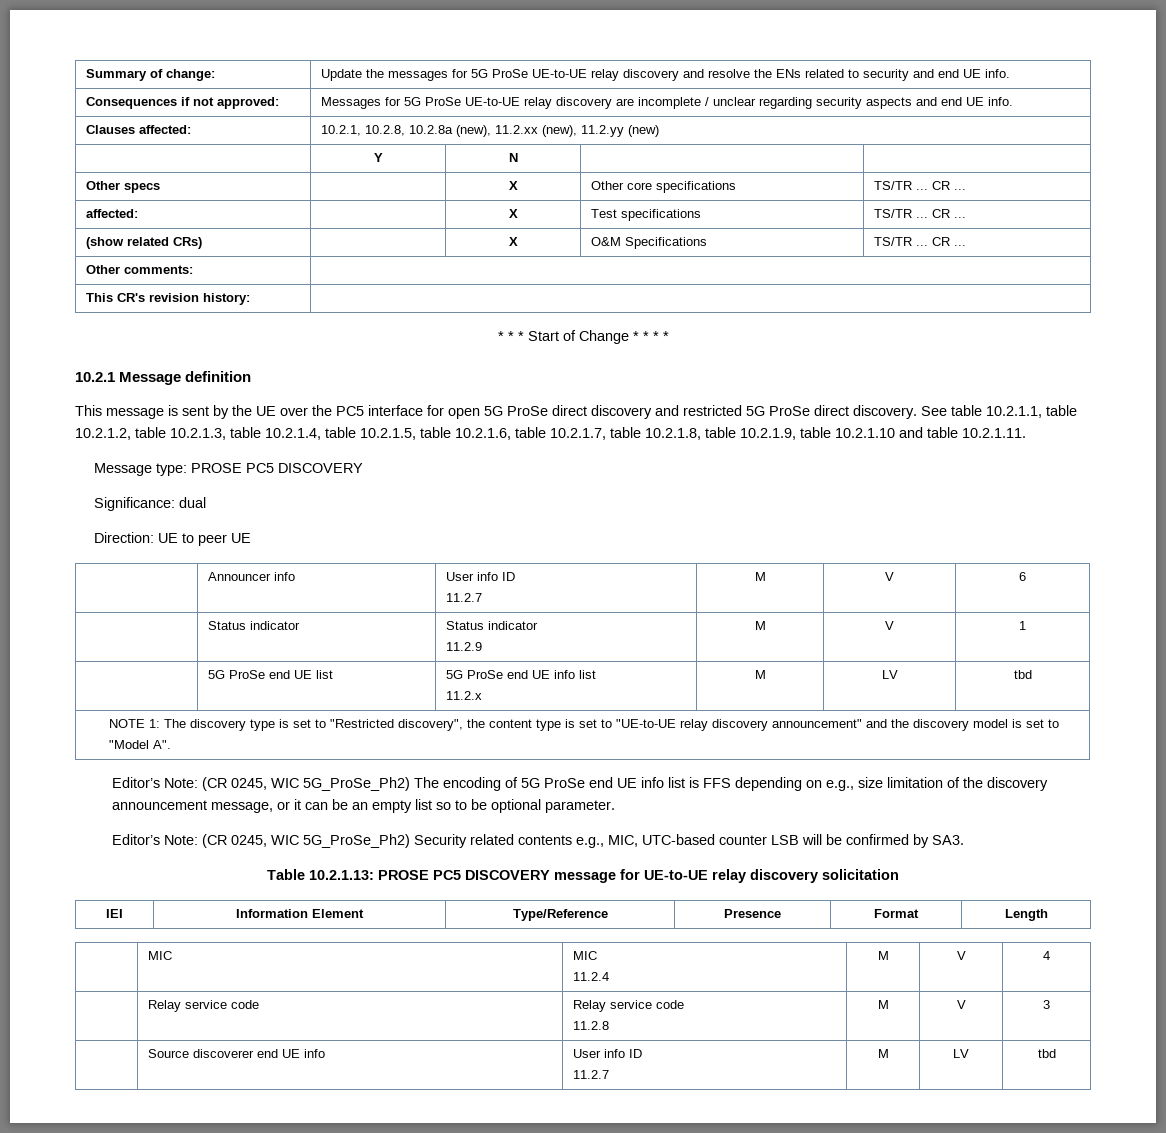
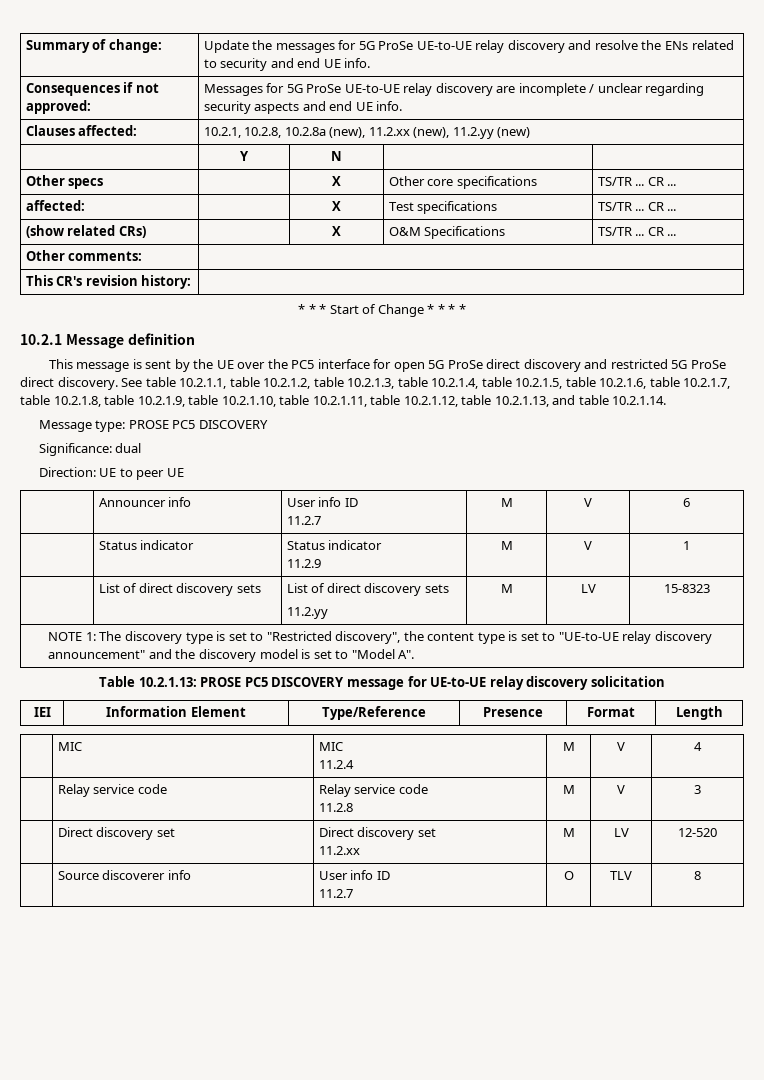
- See table 10.2.1.1, table 10.2.1.2, table 10.2.1.3, table 10.2.1.4, table 10.2.1.5, table 10.2.1.6, table 10.2.1.7, table 10.2.1.8, table 10.2.1.9, table 10.2.1.10 and table 10.2.1.11.
+ See table 10.2.1.1, table 10.2.1.2, table 10.2.1.3, table 10.2.1.4, table 10.2.1.5, table 10.2.1.6, table 10.2.1.7, table 10.2.1.8, table 10.2.1.9, table 10.2.1.10, table 10.2.1.11, table 10.2.1.12, table 10.2.1.13, and table 10.2.1.14.
- | 5G ProSe end UE list | 5G ProSe end UE info list
- 11.2.x | M | LV | tbd
+ | List of direct discovery sets | List of direct discovery sets
+ 11.2.yy | M | LV | 15-8323
- Editor’s Note: (CR 0245, WIC 5G_ProSe_Ph2) The encoding of 5G ProSe end UE info list is FFS depending on e.g., size limitation of the discovery announcement message, or it can be an empty list so to be optional parameter.
- Editor’s Note: (CR 0245, WIC 5G_ProSe_Ph2) Security related contents e.g., MIC, UTC-based counter LSB will be confirmed by SA3.
+ | Direct discovery set | Direct discovery set
+ 11.2.xx | M | LV | 12-520
- | Source discoverer end UE info | User info ID
- 11.2.7 | M | LV | tbd
+ | Source discoverer info | User info ID
+ 11.2.7 | O | TLV | 8

